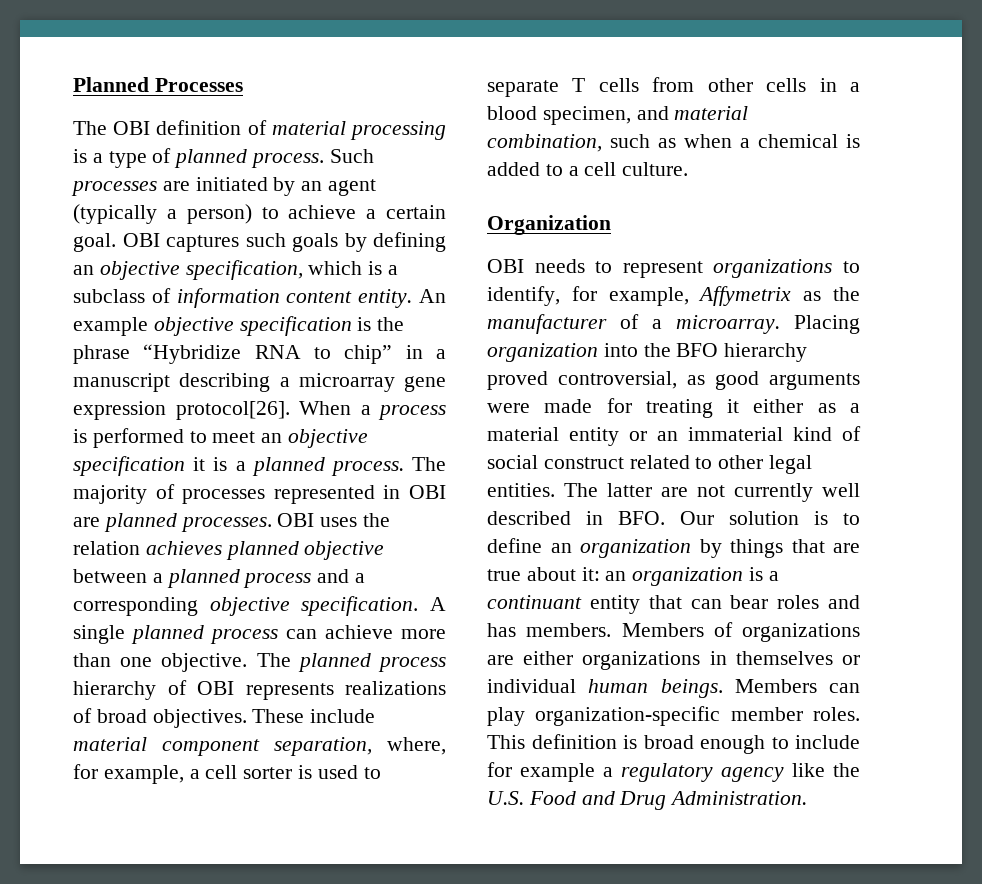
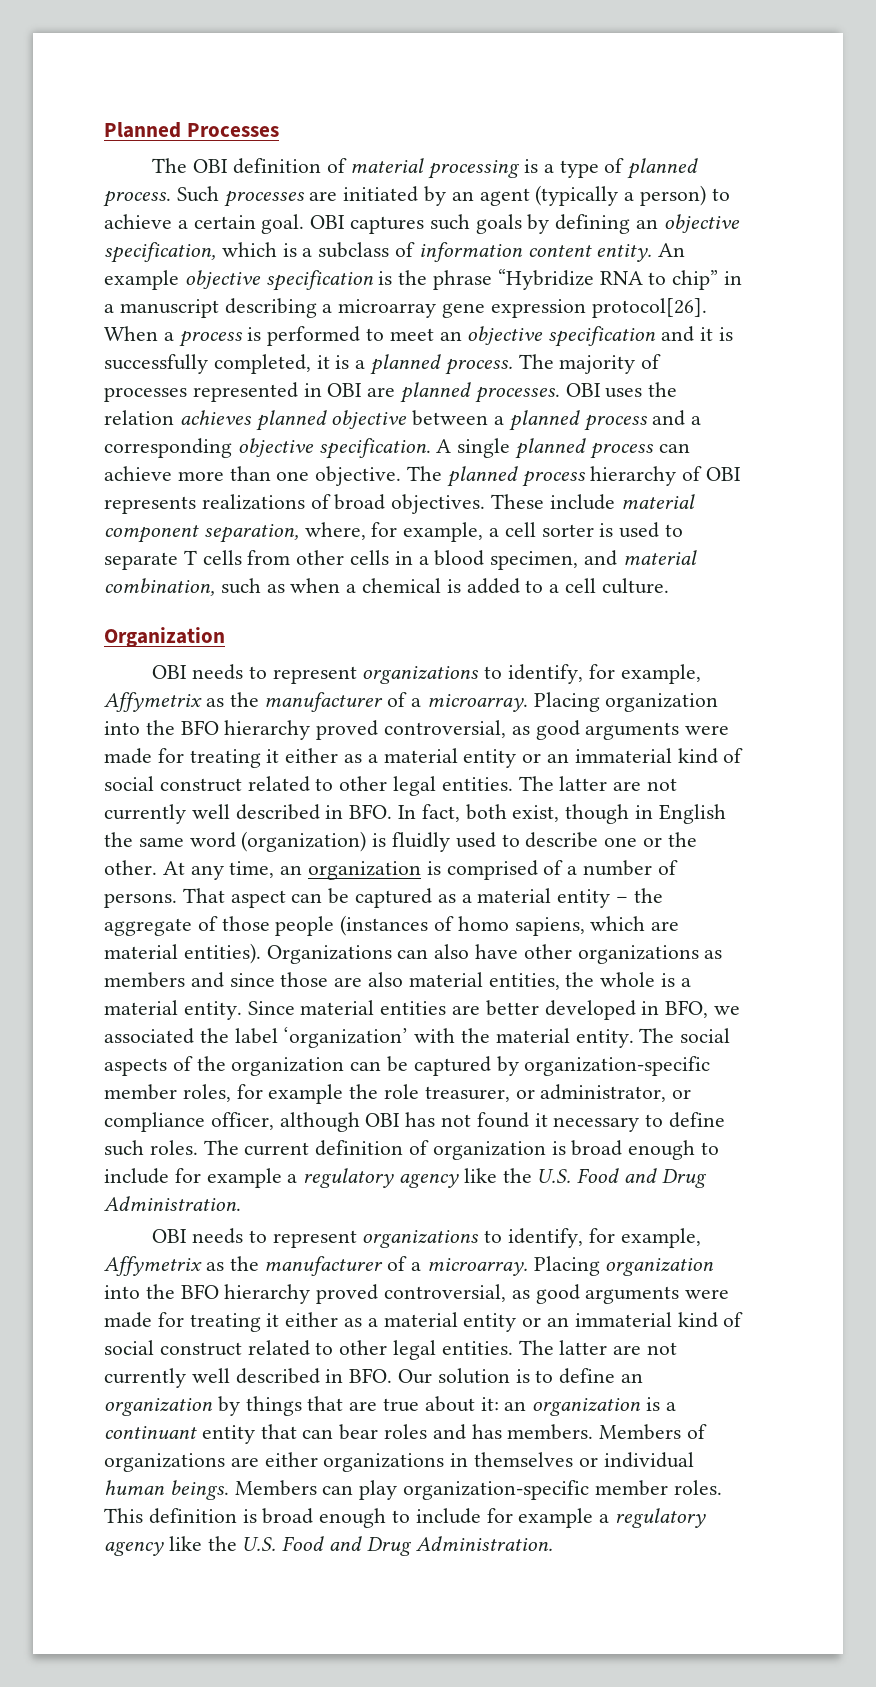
- When a process is performed to meet an objective specification it is a planned process.
+ When a process is performed to meet an objective specification and it is successfully completed, it is a planned process.
+ OBI needs to represent organizations to identify, for example, Affymetrix as the manufacturer of a microarray. Placing organization into the BFO hierarchy proved controversial, as good arguments were made for treating it either as a material entity or an immaterial kind of social construct related to other legal entities. The latter are not currently well described in BFO. In fact, both exist, though in English the same word (organization) is fluidly used to describe one or the other. At any time, an organization is comprised of a number of persons. That aspect can be captured as a material entity – the aggregate of those people (instances of homo sapiens, which are material entities). Organizations can also have other organizations as members and since those are also material entities, the whole is a material entity. Since material entities are better developed in BFO, we associated the label ‘organization’ with the material entity. The social aspects of the organization can be captured by organization-specific member roles, for example the role treasurer, or administrator, or compliance officer, although OBI has not found it necessary to define such roles. The current definition of organization is broad enough to include for example a regulatory agency like the U.S. Food and Drug Administration.

